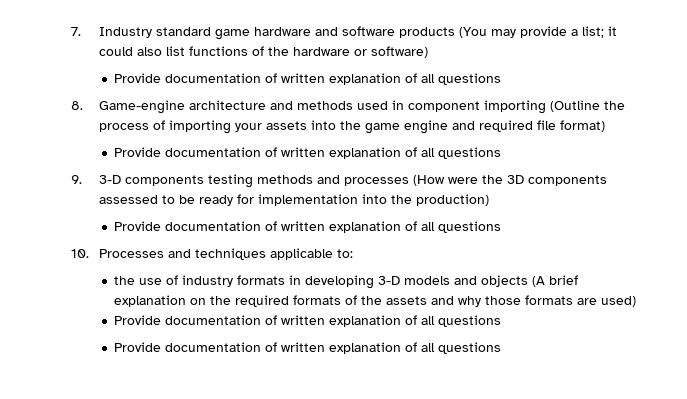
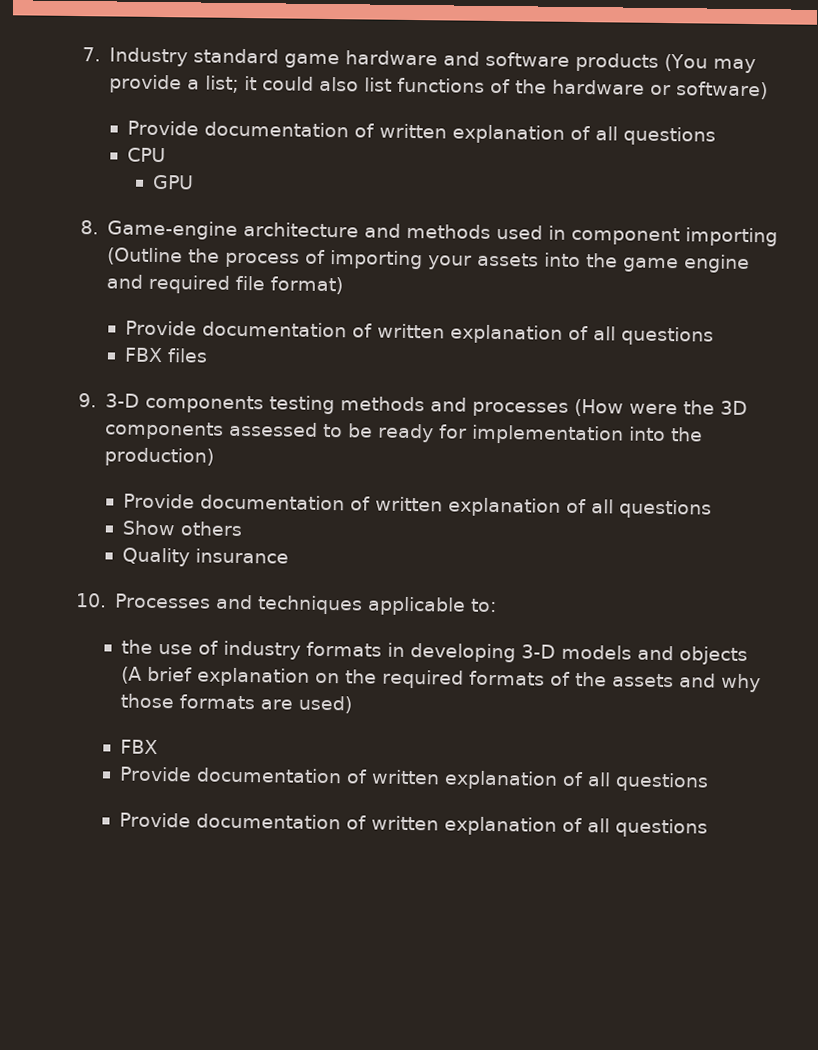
+ CPU
+ GPU
+ FBX files
+ Show others
+ Quality insurance
  the use of industry formats in developing 3-D models and objects (A brief explanation on the required formats of the assets and why those formats are used)
+ FBX

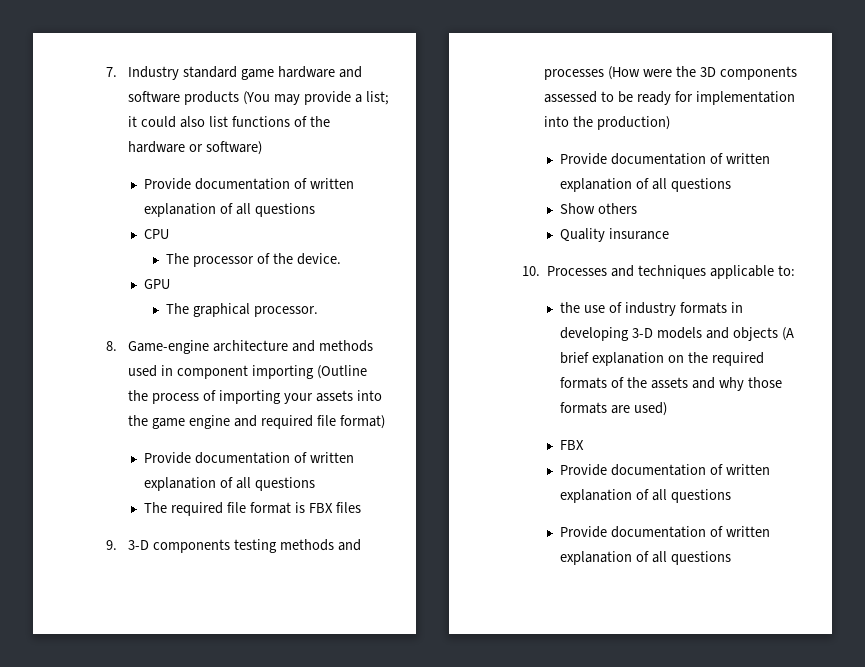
+ The processor of the device.
  GPU
+ The graphical processor.
- FBX files
+ The required file format is FBX files

